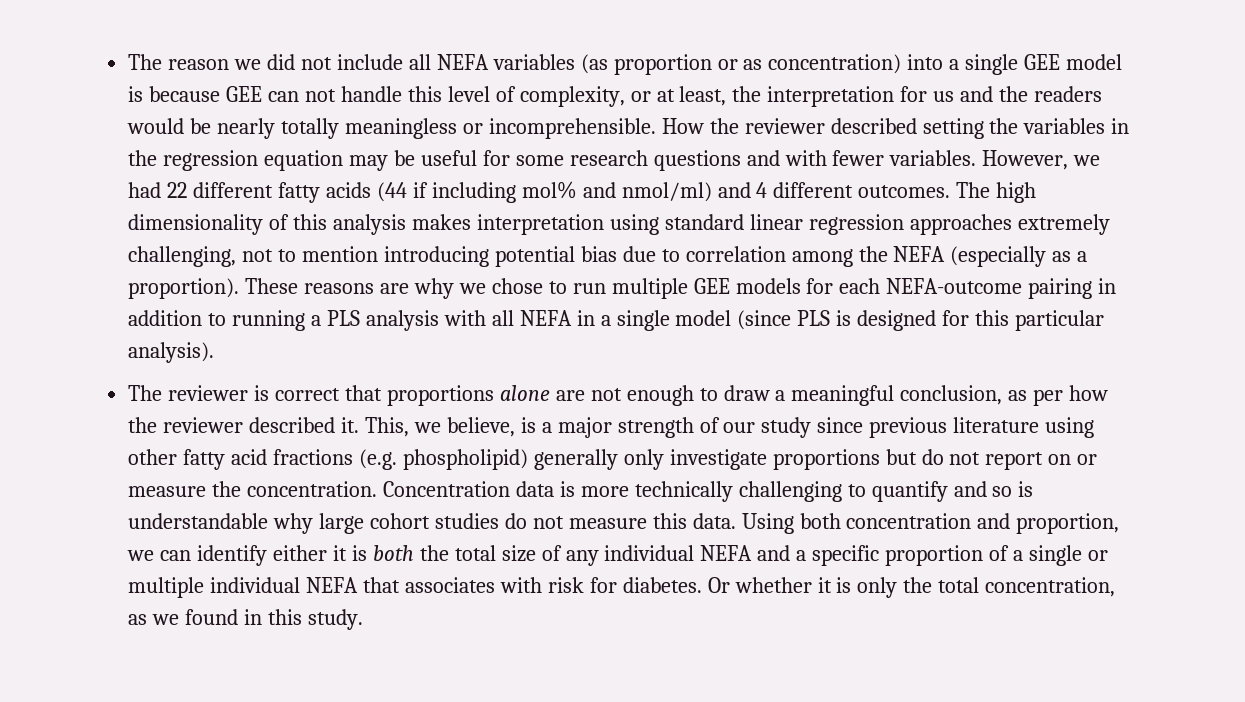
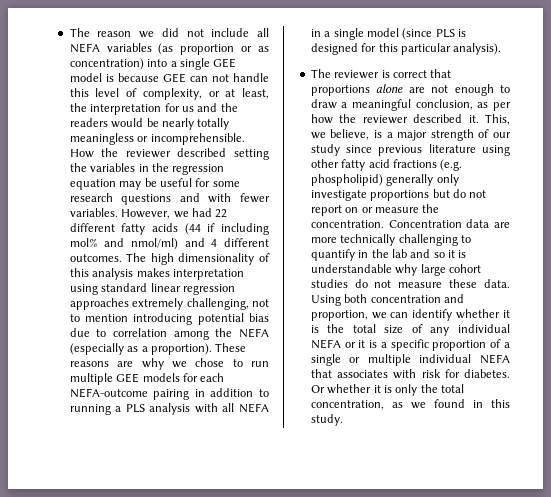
- Concentration data is more technically challenging to quantify and so is understandable why large cohort studies do not measure this data.
+ Concentration data are more technically challenging to quantify in the lab and so it is understandable why large cohort studies do not measure these data.
- Using both concentration and proportion, we can identify either it is both the total size of any individual NEFA and a specific proportion of a single or multiple individual NEFA that associates with risk for diabetes.
+ Using both concentration and proportion, we can identify whether it is the total size of any individual NEFA or it is a specific proportion of a single or multiple individual NEFA that associates with risk for diabetes.

